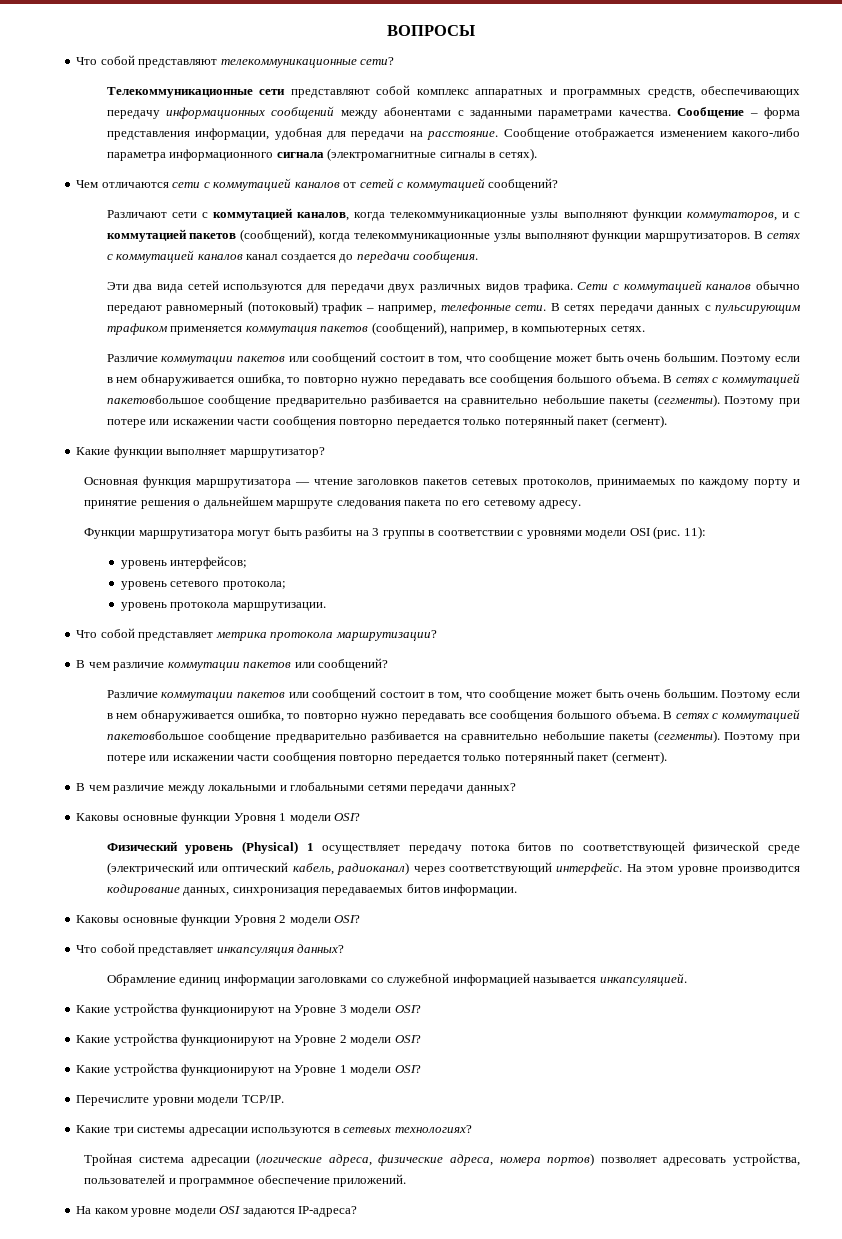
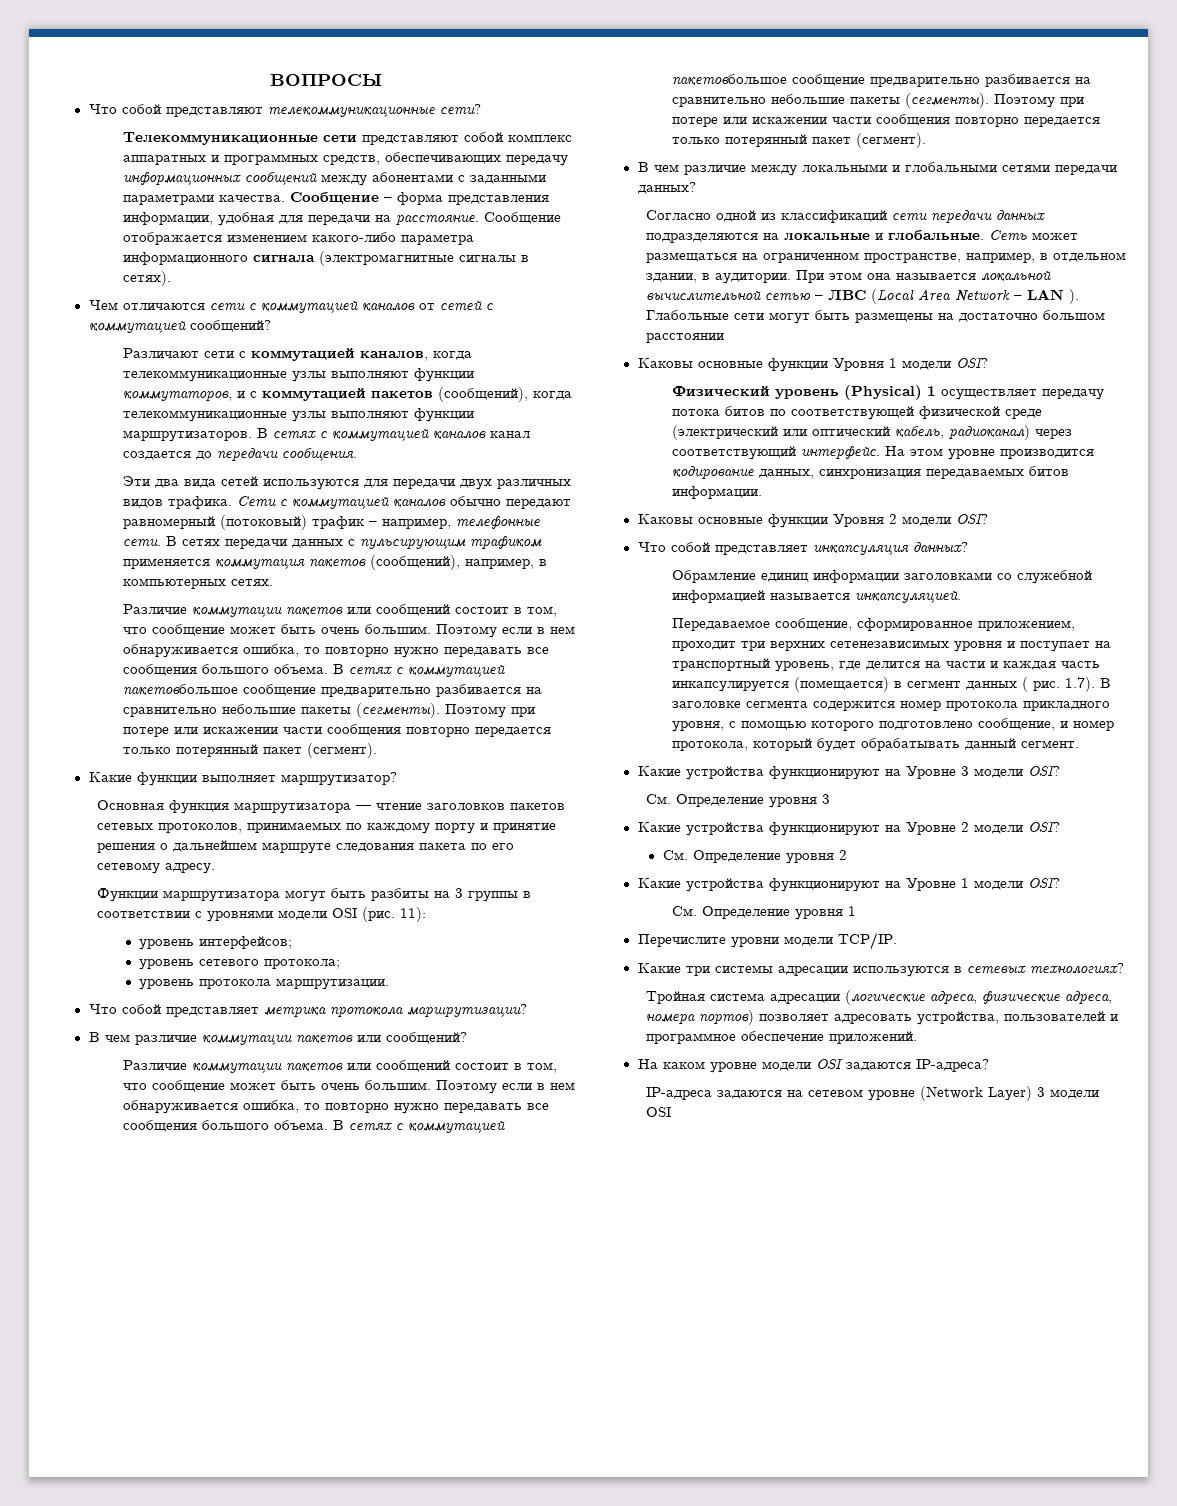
+ Согласно одной из классификаций сети передачи данных подразделяются на локальные и глобальные. Сеть может размещаться на ограниченном пространстве, например, в отдельном здании, в аудитории. При этом она называется локальной вычислительной сетью – ЛВС (Local Area Network – LAN ). Глабольные сети могут быть размещены на достаточно большом расстоянии
+ Передаваемое сообщение, сформированное приложением, проходит три верхних сетенезависимых уровня и поступает на транспортный уровень, где делится на части и каждая часть инкапсулируется (помещается) в сегмент данных ( рис. 1.7). В заголовке сегмента содержится номер протокола прикладного уровня, с помощью которого подготовлено сообщение, и номер протокола, который будет обрабатывать данный сегмент.
+ См. Определение уровня 3
+ См. Определение уровня 2
+ См. Определение уровня 1
+ IP-адреса задаются на сетевом уровне (Network Layer) 3 модели OSI

